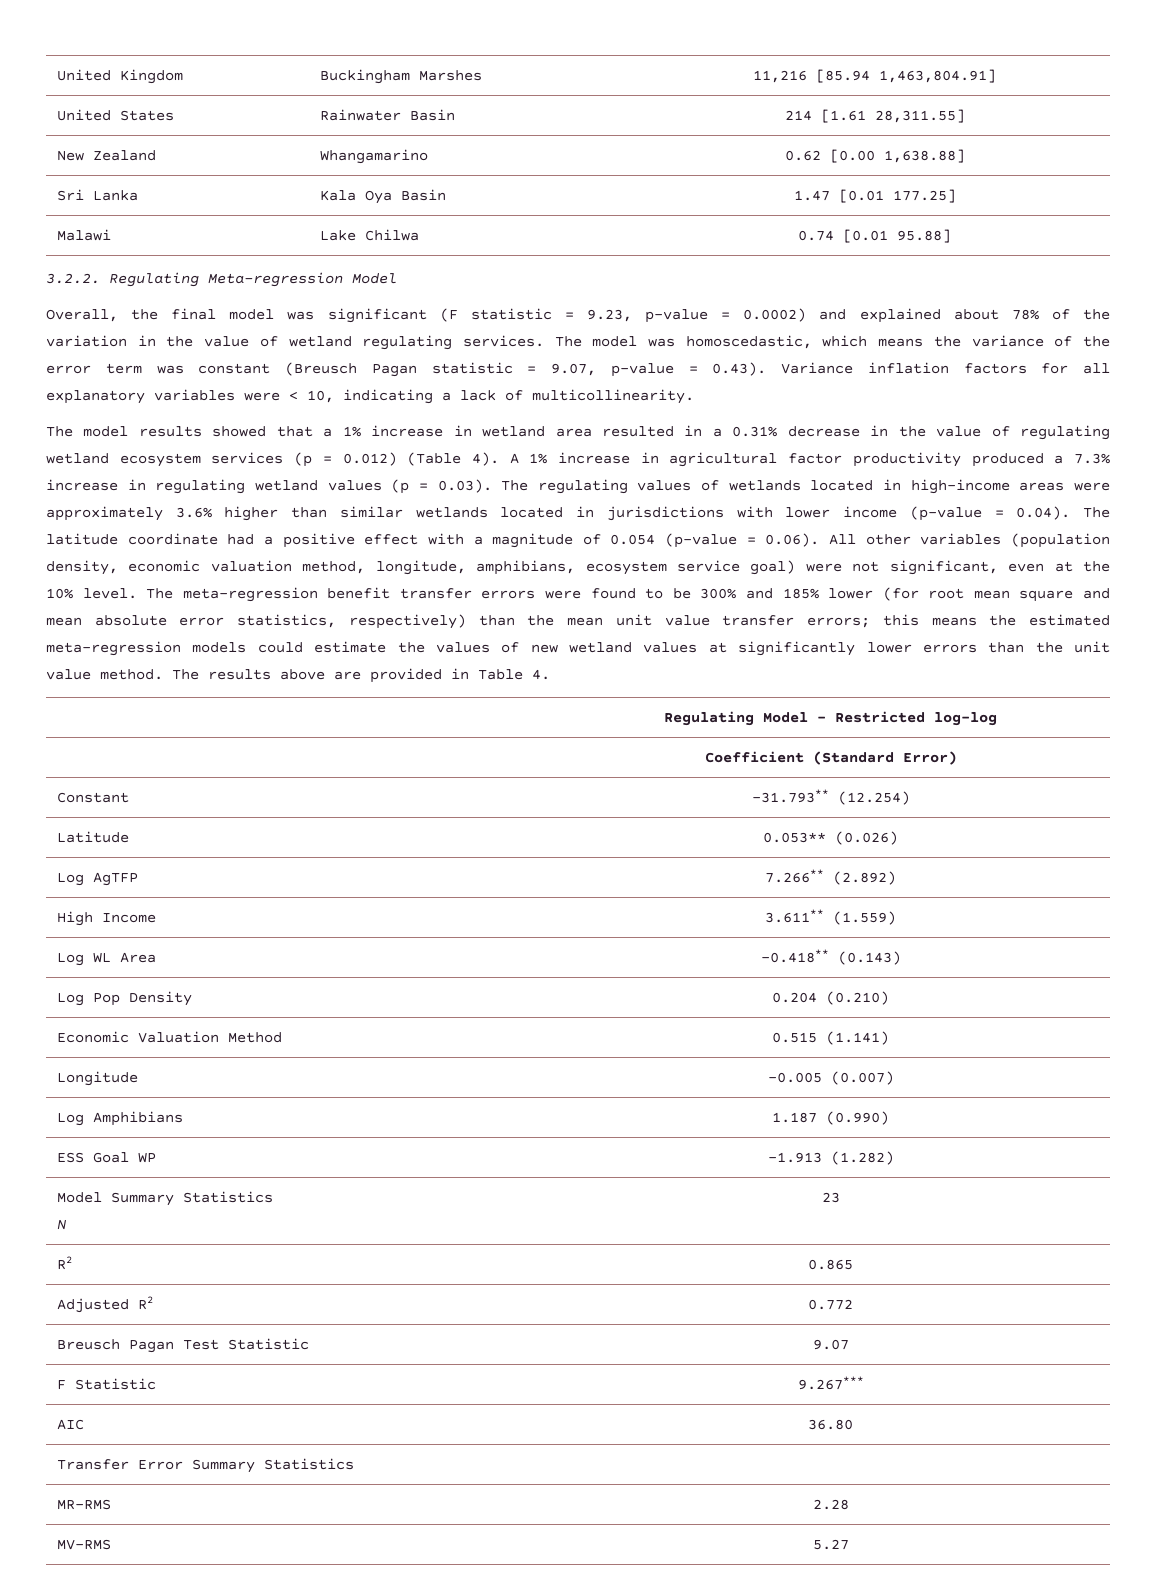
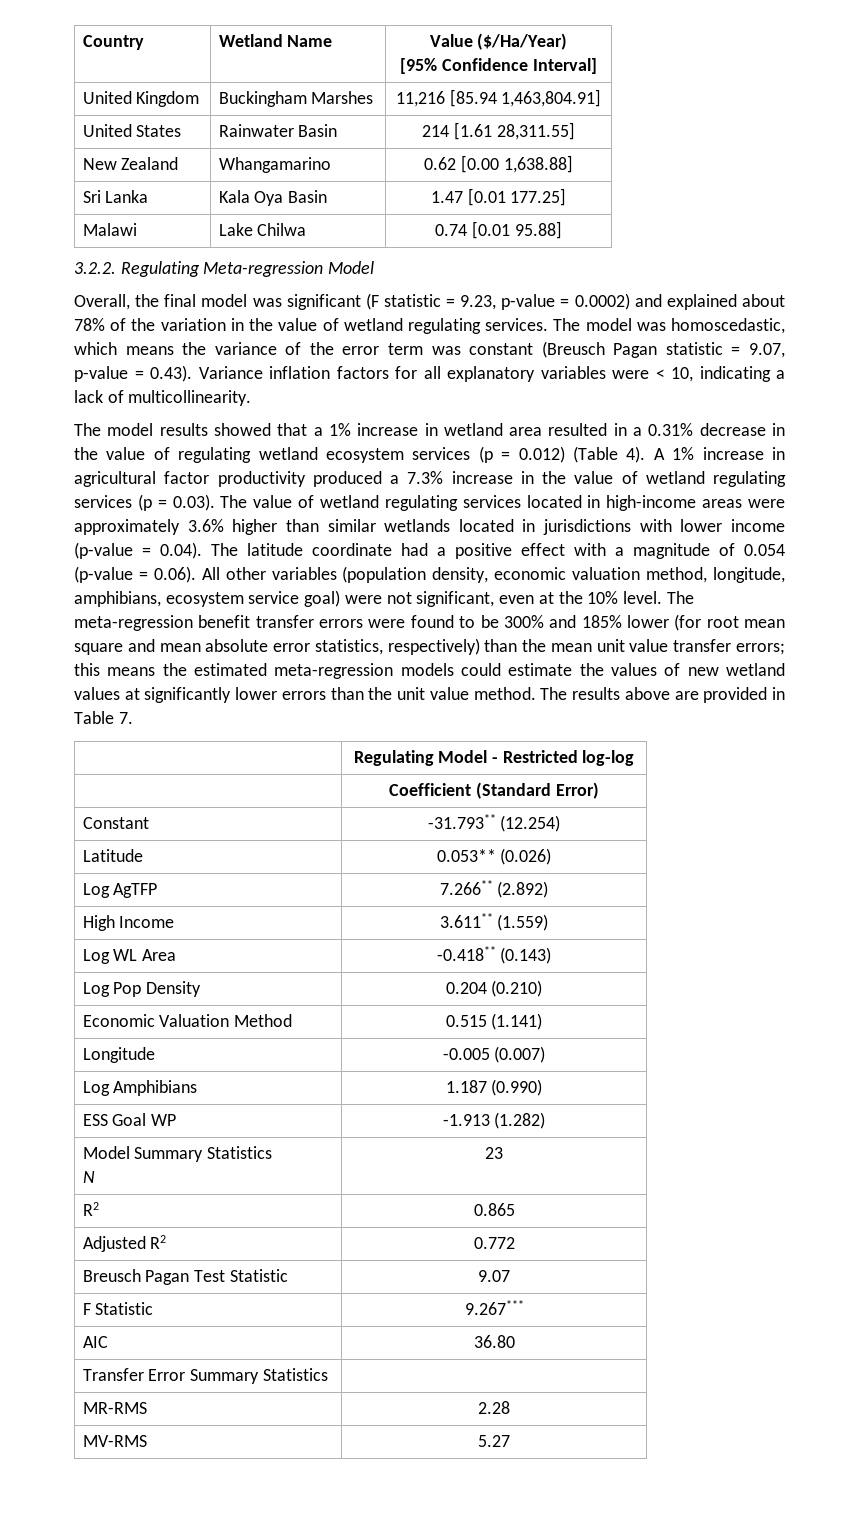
+ Country | Wetland Name | Value ($/Ha/Year)
+ [95% Confidence Interval]
- A 1% increase in agricultural factor productivity produced a 7.3% increase in regulating wetland values (p = 0.03). The regulating values of wetlands located in high-income areas were approximately 3.6% higher than similar wetlands located in jurisdictions with lower income (p-value = 0.04). The latitude coordinate had a positive effect with a magnitude of 0.054 (p-value = 0.06). All other variables (population density, economic valuation method, longitude, amphibians, ecosystem service goal) were not significant, even at the 10% level.
+ A 1% increase in agricultural factor productivity produced a 7.3% increase in the value of wetland regulating services (p = 0.03). The value of wetland regulating services located in high-income areas were approximately 3.6% higher than similar wetlands located in jurisdictions with lower income (p-value = 0.04). The latitude coordinate had a positive effect with a magnitude of 0.054 (p-value = 0.06). All other variables (population density, economic valuation method, longitude, amphibians, ecosystem service goal) were not significant, even at the 10% level.
- The results above are provided in Table 4.
+ The results above are provided in Table 7.

